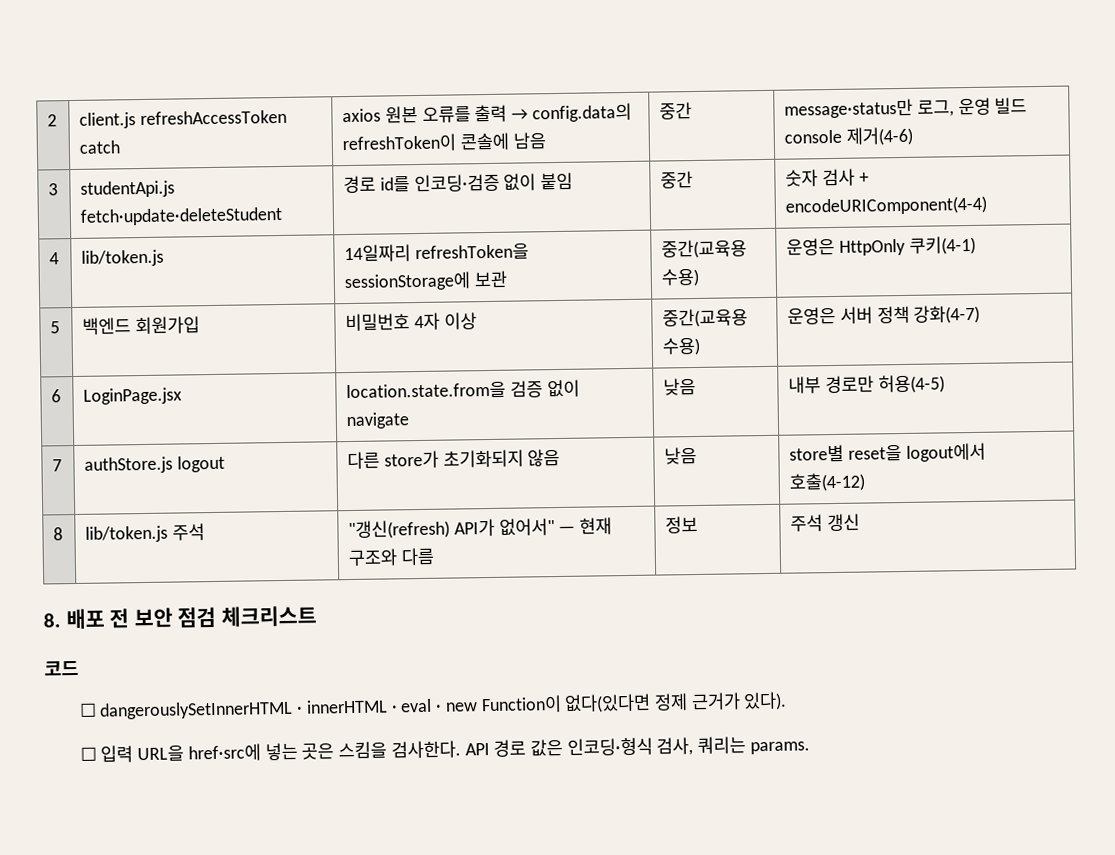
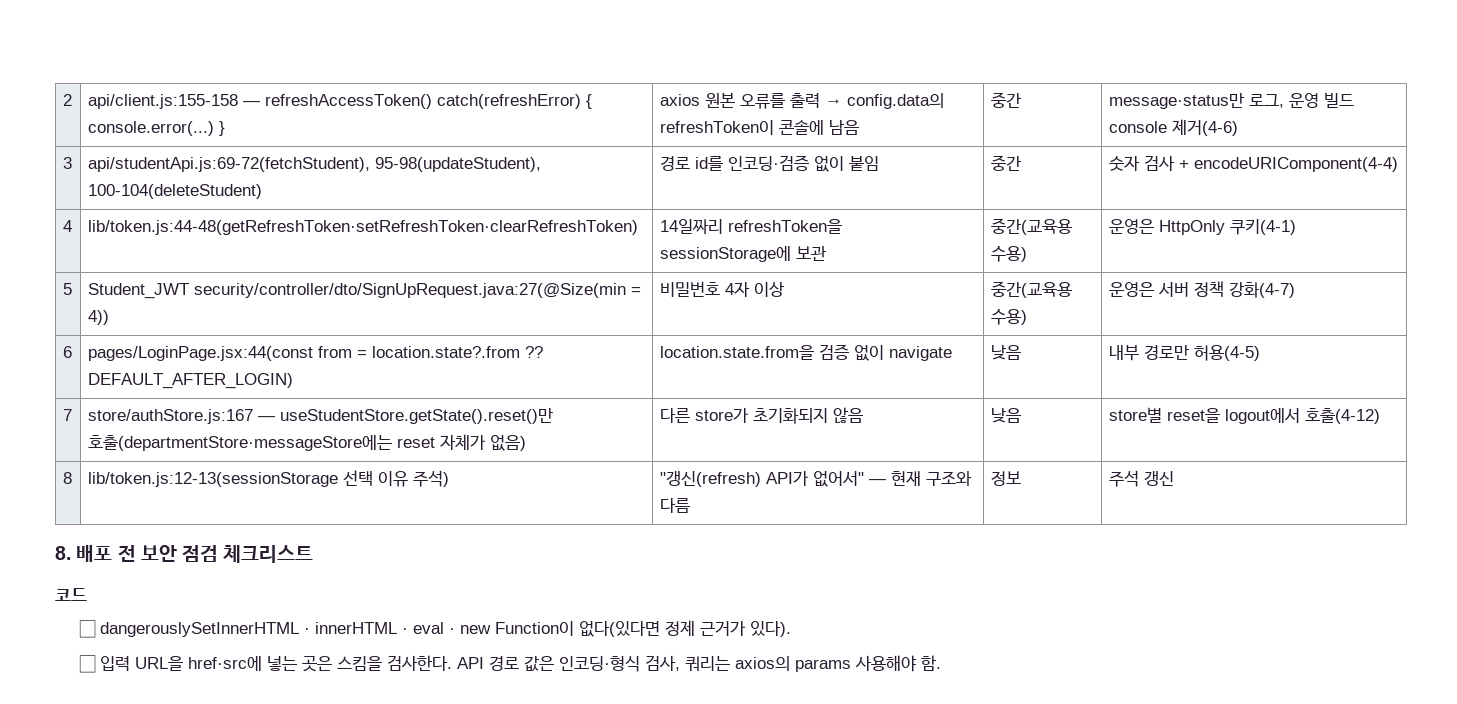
- 2 | client.js refreshAccessToken catch | axios 원본 오류를 출력 → config.data의 refreshToken이 콘솔에 남음 | 중간 | message·status만 로그, 운영 빌드 console 제거(4-6)
+ 2 | api/client.js:155-158 — refreshAccessToken() catch(refreshError) { console.error(...) } | axios 원본 오류를 출력 → config.data의 refreshToken이 콘솔에 남음 | 중간 | message·status만 로그, 운영 빌드 console 제거(4-6)
- 3 | studentApi.js fetch·update·deleteStudent | 경로 id를 인코딩·검증 없이 붙임 | 중간 | 숫자 검사 + encodeURIComponent(4-4)
+ 3 | api/studentApi.js:69-72(fetchStudent), 95-98(updateStudent), 100-104(deleteStudent) | 경로 id를 인코딩·검증 없이 붙임 | 중간 | 숫자 검사 + encodeURIComponent(4-4)
- 4 | lib/token.js | 14일짜리 refreshToken을 sessionStorage에 보관 | 중간(교육용 수용) | 운영은 HttpOnly 쿠키(4-1)
+ 4 | lib/token.js:44-48(getRefreshToken·setRefreshToken·clearRefreshToken) | 14일짜리 refreshToken을 sessionStorage에 보관 | 중간(교육용 수용) | 운영은 HttpOnly 쿠키(4-1)
- 5 | 백엔드 회원가입 | 비밀번호 4자 이상 | 중간(교육용 수용) | 운영은 서버 정책 강화(4-7)
+ 5 | Student_JWT security/controller/dto/SignUpRequest.java:27(@Size(min = 4)) | 비밀번호 4자 이상 | 중간(교육용 수용) | 운영은 서버 정책 강화(4-7)
- 6 | LoginPage.jsx | location.state.from을 검증 없이 navigate | 낮음 | 내부 경로만 허용(4-5)
+ 6 | pages/LoginPage.jsx:44(const from = location.state?.from ?? DEFAULT_AFTER_LOGIN) | location.state.from을 검증 없이 navigate | 낮음 | 내부 경로만 허용(4-5)
- 7 | authStore.js logout | 다른 store가 초기화되지 않음 | 낮음 | store별 reset을 logout에서 호출(4-12)
+ 7 | store/authStore.js:167 — useStudentStore.getState().reset()만 호출(departmentStore·messageStore에는 reset 자체가 없음) | 다른 store가 초기화되지 않음 | 낮음 | store별 reset을 logout에서 호출(4-12)
- 8 | lib/token.js 주석 | "갱신(refresh) API가 없어서" — 현재 구조와 다름 | 정보 | 주석 갱신
+ 8 | lib/token.js:12-13(sessionStorage 선택 이유 주석) | "갱신(refresh) API가 없어서" — 현재 구조와 다름 | 정보 | 주석 갱신
- API 경로 값은 인코딩·형식 검사, 쿼리는 params.
+ API 경로 값은 인코딩·형식 검사, 쿼리는 axios의 params 사용해야 함.

